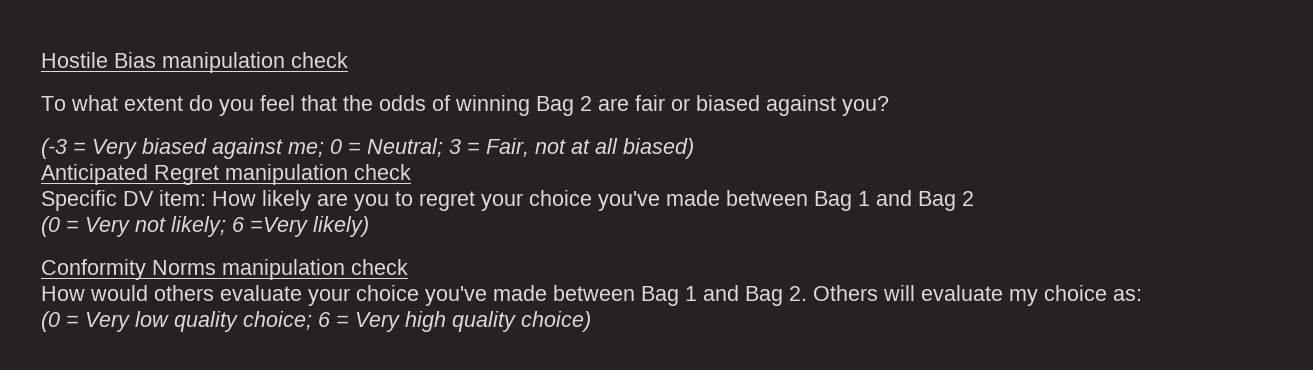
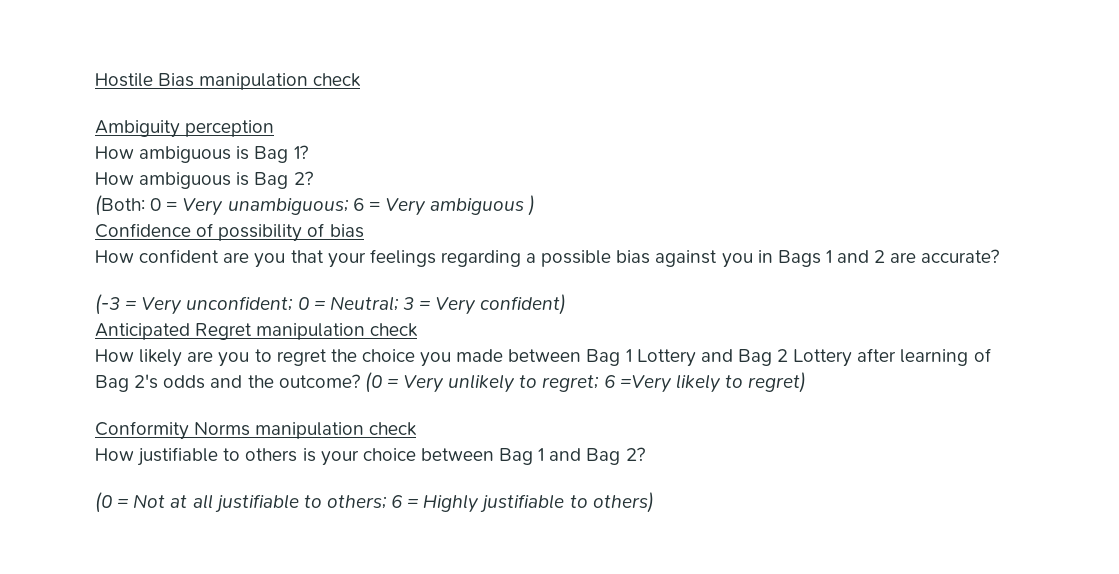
- To what extent do you feel that the odds of winning Bag 2 are fair or biased against you?
+ Ambiguity perception
+ How ambiguous is Bag 1?
+ How ambiguous is Bag 2?
+ (Both: 0 = Very unambiguous; 6 = Very ambiguous )
+ Confidence of possibility of bias
+ How confident are you that your feelings regarding a possible bias against you in Bags 1 and 2 are accurate?
- (-3 = Very biased against me; 0 = Neutral; 3 = Fair, not at all biased)
+ (-3 = Very unconfident; 0 = Neutral; 3 = Very confident)
- Specific DV item: How likely are you to regret your choice you've made between Bag 1 and Bag 2
- (0 = Very not likely; 6 =Very likely)
+ How likely are you to regret the choice you made between Bag 1 Lottery and Bag 2 Lottery after learning of Bag 2's odds and the outcome? (0 = Very unlikely to regret; 6 =Very likely to regret)
- How would others evaluate your choice you've made between Bag 1 and Bag 2. Others will evaluate my choice as:
- (0 = Very low quality choice; 6 = Very high quality choice)
+ How justifiable to others is your choice between Bag 1 and Bag 2?
+ (0 = Not at all justifiable to others; 6 = Highly justifiable to others)

